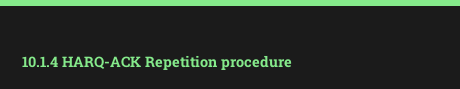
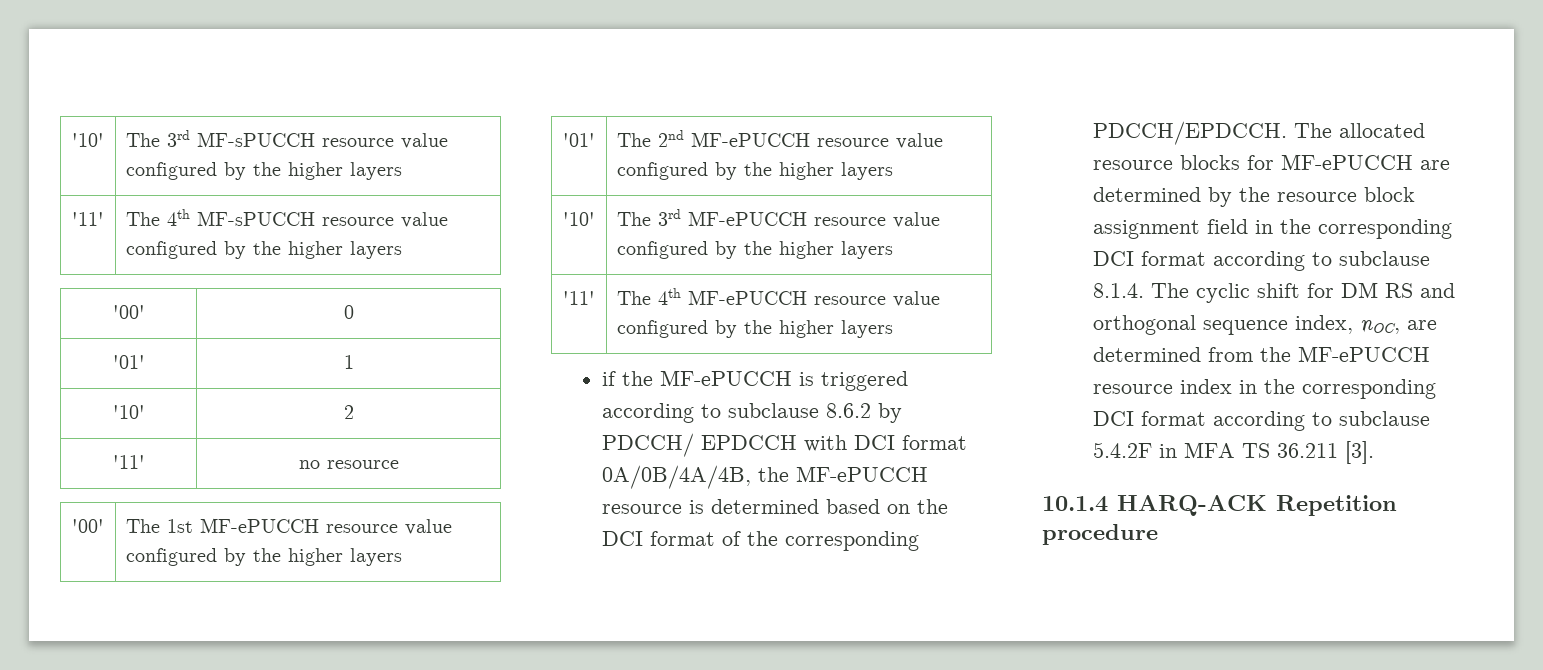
+ '10' | The 3rd MF-sPUCCH resource value configured by the higher layers
+ '11' | The 4th MF-sPUCCH resource value configured by the higher layers
+ '00' | 0
+ '01' | 1
+ '10' | 2
+ '11' | no resource
+ '00' | The 1st MF-ePUCCH resource value configured by the higher layers
+ '01' | The 2nd MF-ePUCCH resource value configured by the higher layers
+ '10' | The 3rd MF-ePUCCH resource value configured by the higher layers
+ '11' | The 4th MF-ePUCCH resource value configured by the higher layers
+ if the MF-ePUCCH is triggered according to subclause 8.6.2 by PDCCH/ EPDCCH with DCI format 0A/0B/4A/4B, the MF-ePUCCH resource is determined based on the DCI format of the corresponding PDCCH/EPDCCH. The allocated resource blocks for MF-ePUCCH are determined by the resource block assignment field in the corresponding DCI format according to subclause 8.1.4. The cyclic shift for DM RS and orthogonal sequence index, nOC, are determined from the MF-ePUCCH resource index in the corresponding DCI format according to subclause 5.4.2F in MFA TS 36.211 [3].

